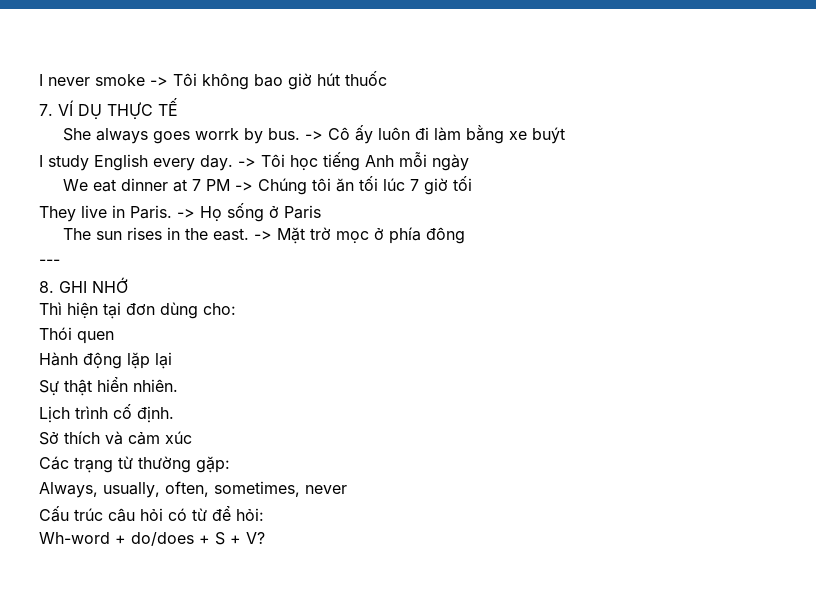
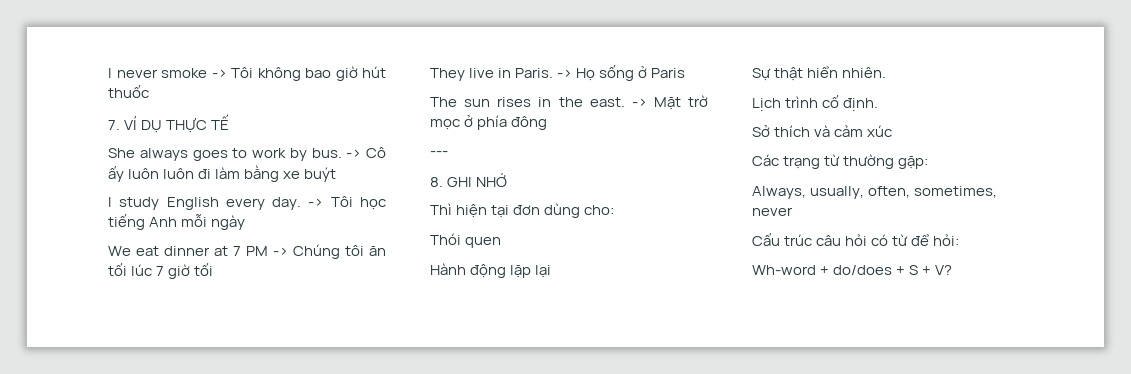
- She always goes worrk by bus.
+ She always goes to work by bus.
- -> Cô ấy luôn đi làm bằng xe buýt
+ -> Cô ấy luôn luôn đi làm bằng xe buýt

